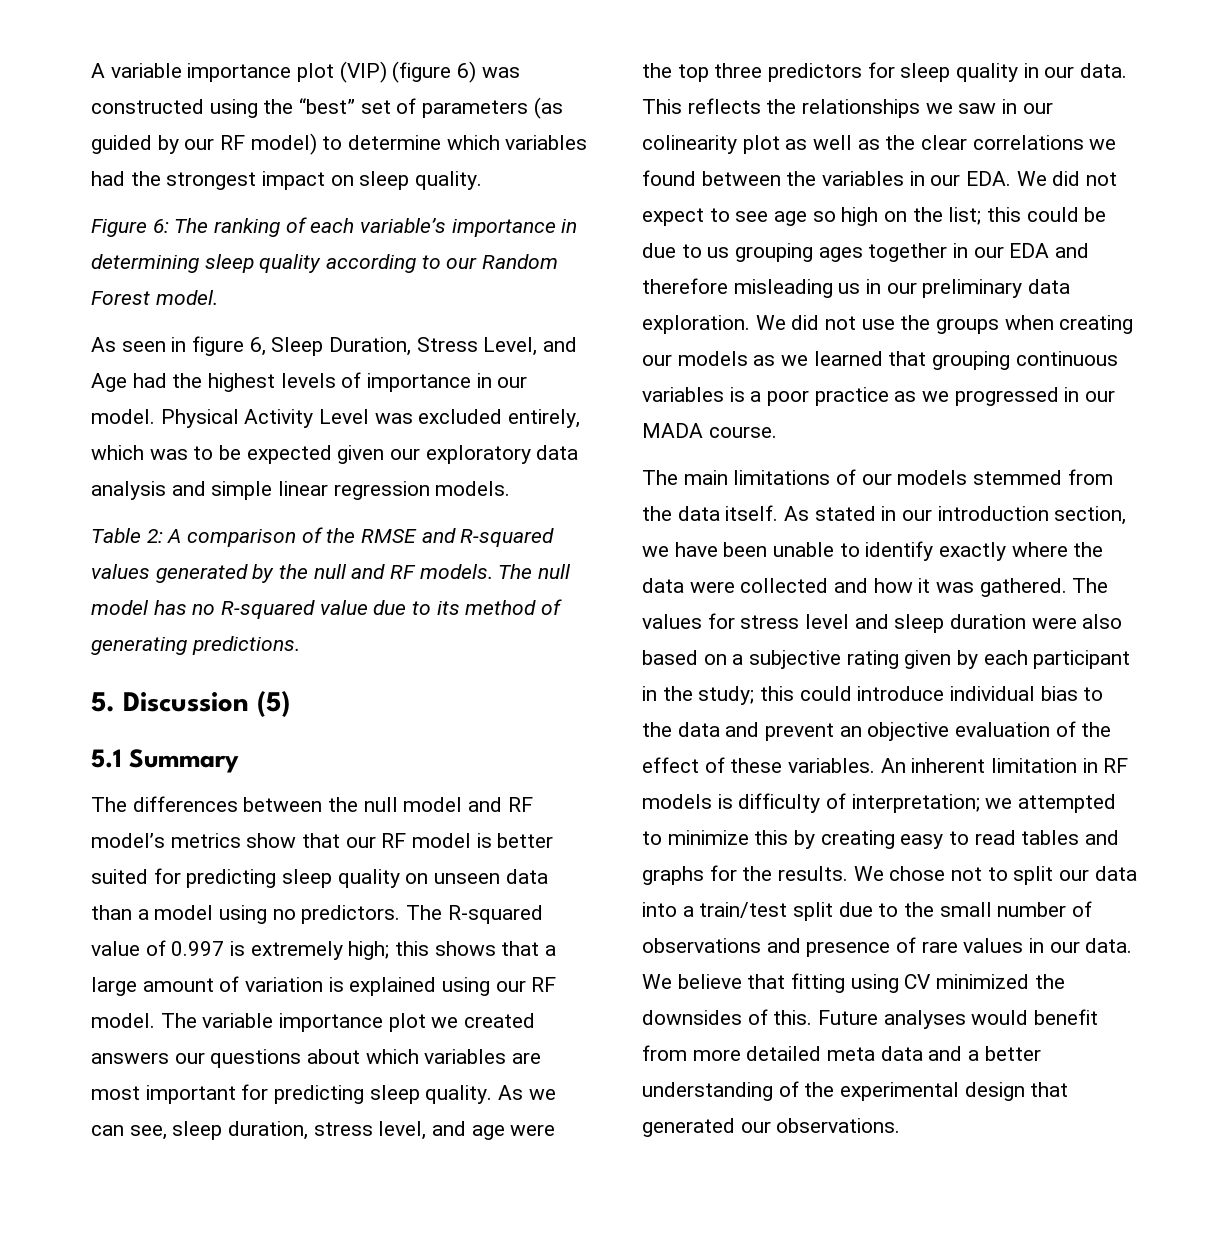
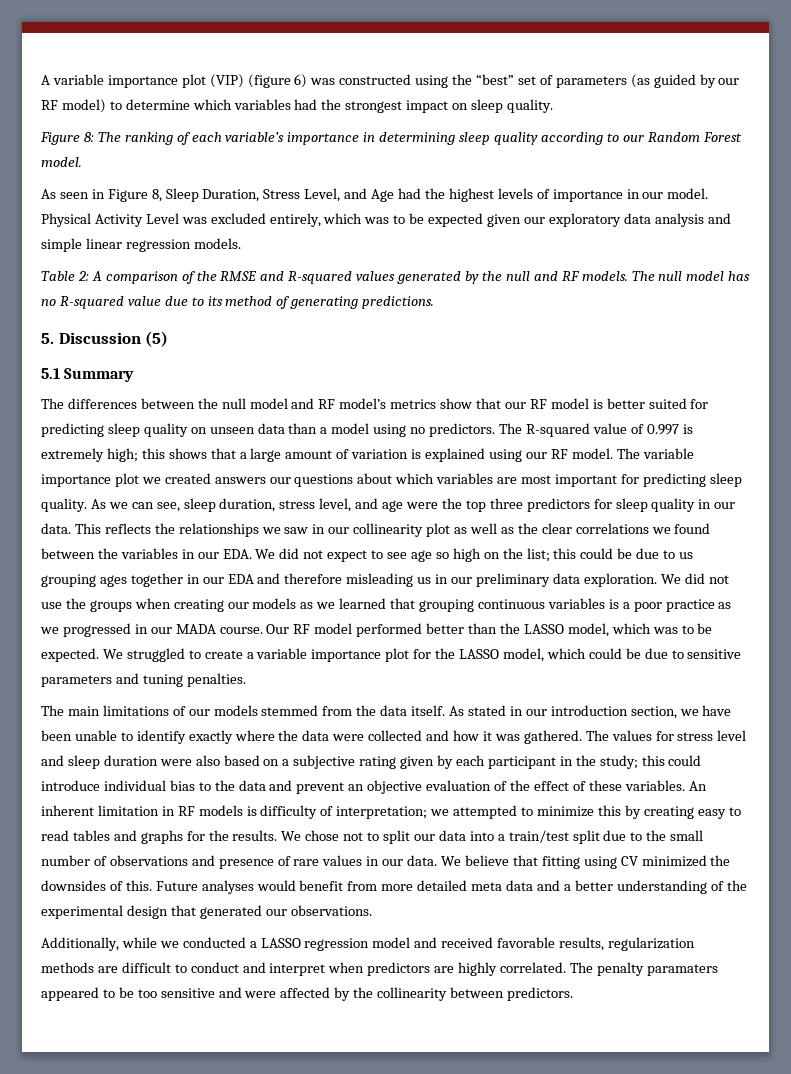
- Figure 6: The ranking of each variable’s importance in determining sleep quality according to our Random Forest model.
+ Figure 8: The ranking of each variable’s importance in determining sleep quality according to our Random Forest model.
- As seen in figure 6, Sleep Duration, Stress Level, and Age had the highest levels of importance in our model.
+ As seen in Figure 8, Sleep Duration, Stress Level, and Age had the highest levels of importance in our model.
- This reflects the relationships we saw in our colinearity plot as well as the clear correlations we found between the variables in our EDA. We did not expect to see age so high on the list; this could be due to us grouping ages together in our EDA and therefore misleading us in our preliminary data exploration.
+ This reflects the relationships we saw in our collinearity plot as well as the clear correlations we found between the variables in our EDA. We did not expect to see age so high on the list; this could be due to us grouping ages together in our EDA and therefore misleading us in our preliminary data exploration.
+ Our RF model performed better than the LASSO model, which was to be expected. We struggled to create a variable importance plot for the LASSO model, which could be due to sensitive parameters and tuning penalties.
+ Additionally, while we conducted a LASSO regression model and received favorable results, regularization methods are difficult to conduct and interpret when predictors are highly correlated. The penalty paramaters appeared to be too sensitive and were affected by the collinearity between predictors.

